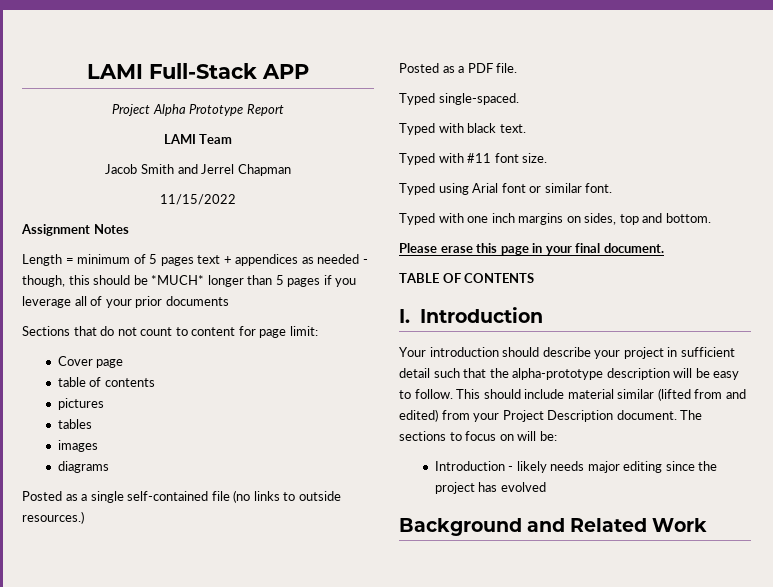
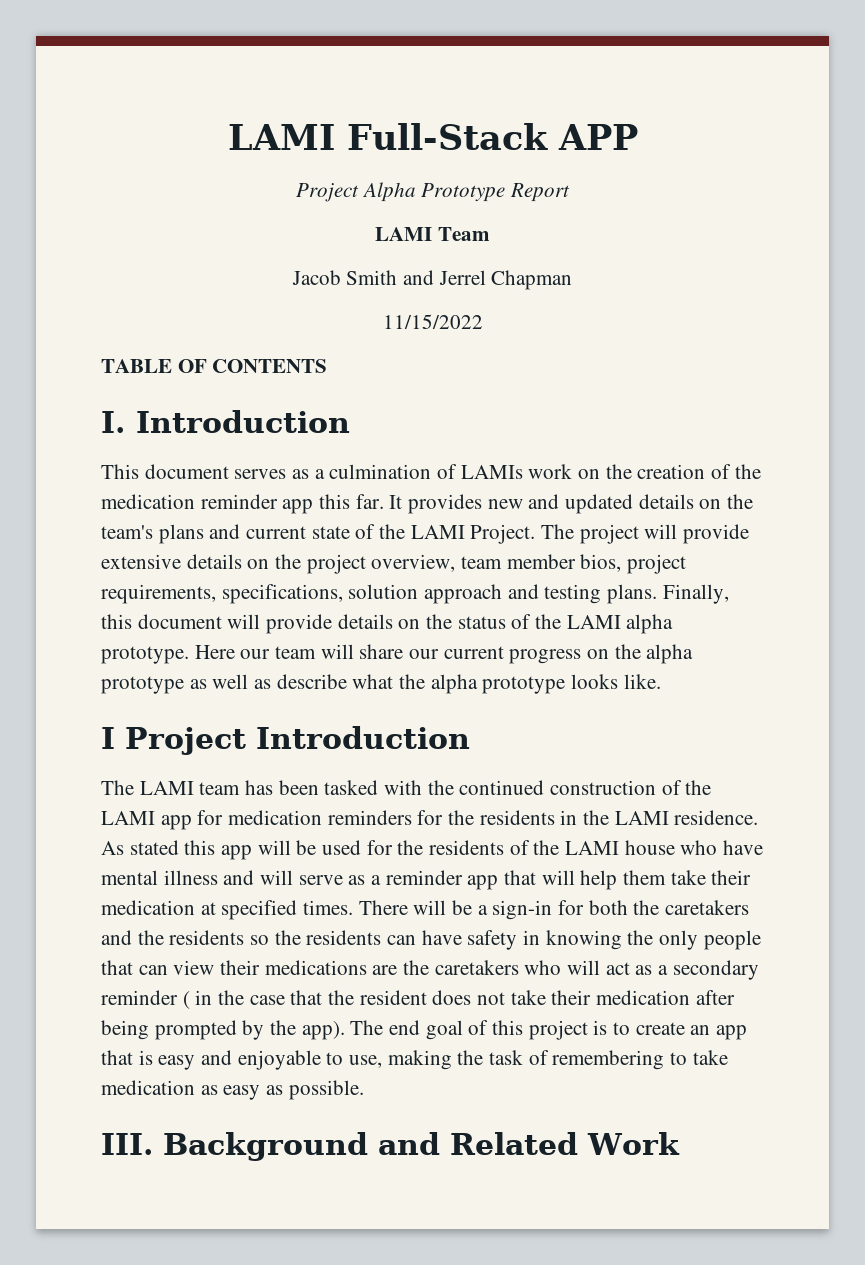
- Assignment Notes
- Length = minimum of 5 pages text + appendices as needed - though, this should be *MUCH* longer than 5 pages if you leverage all of your prior documents
- Sections that do not count to content for page limit:
- Cover page
- table of contents
- pictures
- tables
- images
- diagrams
- Posted as a single self‐contained file (no links to outside resources.)
- Posted as a PDF file.
- Typed single‐spaced.
- Typed with black text.
- Typed with #11 font size.
- Typed using Arial font or similar font.
- Typed with one inch margins on sides, top and bottom.
- Please erase this page in your final document.
- Your introduction should describe your project in sufficient detail such that the alpha-prototype description will be easy to follow. This should include material similar (lifted from and edited) from your Project Description document. The sections to focus on will be:
- Introduction - likely needs major editing since the project has evolved
- Background and Related Work
+ This document serves as a culmination of LAMIs work on the creation of the medication reminder app this far. It provides new and updated details on the team's plans and current state of the LAMI Project. The project will provide extensive details on the project overview, team member bios, project requirements, specifications, solution approach and testing plans. Finally, this document will provide details on the status of the LAMI alpha prototype. Here our team will share our current progress on the alpha prototype as well as describe what the alpha prototype looks like.
+ I Project Introduction
+ The LAMI team has been tasked with the continued construction of the LAMI app for medication reminders for the residents in the LAMI residence. As stated this app will be used for the residents of the LAMI house who have mental illness and will serve as a reminder app that will help them take their medication at specified times. There will be a sign-in for both the caretakers and the residents so the residents can have safety in knowing the only people that can view their medications are the caretakers who will act as a secondary reminder ( in the case that the resident does not take their medication after being prompted by the app). The end goal of this project is to create an app that is easy and enjoyable to use, making the task of remembering to take medication as easy as possible.
+ III. Background and Related Work

